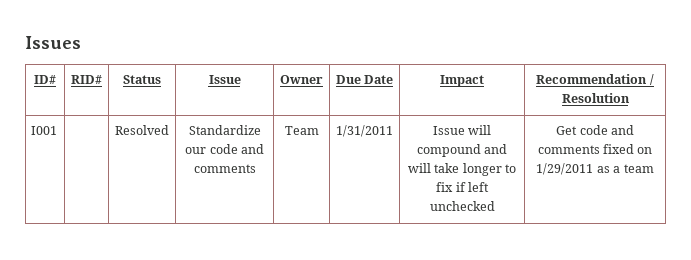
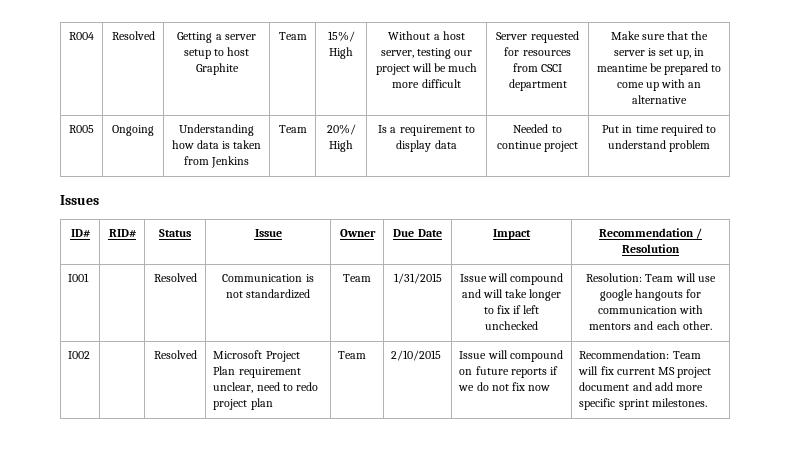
+ R004 | Resolved | Getting a server setup to host Graphite | Team | 15%/ High | Without a host server, testing our project will be much more difficult | Server requested for resources from CSCI department | Make sure that the server is set up, in meantime be prepared to come up with an alternative
+ R005 | Ongoing | Understanding how data is taken from Jenkins | Team | 20%/ High | Is a requirement to display data | Needed to continue project | Put in time required to understand problem
- I001 | | Resolved | Standardize our code and comments | Team | 1/31/2011 | Issue will compound and will take longer to fix if left unchecked | Get code and comments fixed on 1/29/2011 as a team
+ I001 | | Resolved | Communication is not standardized | Team | 1/31/2015 | Issue will compound and will take longer to fix if left unchecked | Resolution: Team will use google hangouts for communication with mentors and each other.
+ I002 | | Resolved | Microsoft Project Plan requirement unclear, need to redo project plan | Team | 2/10/2015 | Issue will compound on future reports if we do not fix now | Recommendation: Team will fix current MS project document and add more specific sprint milestones.

